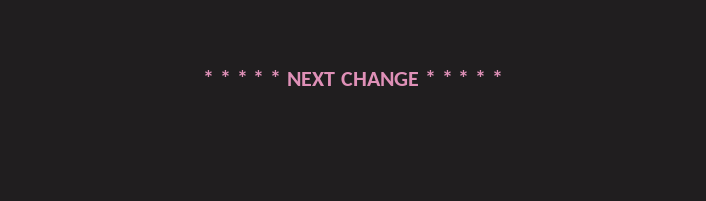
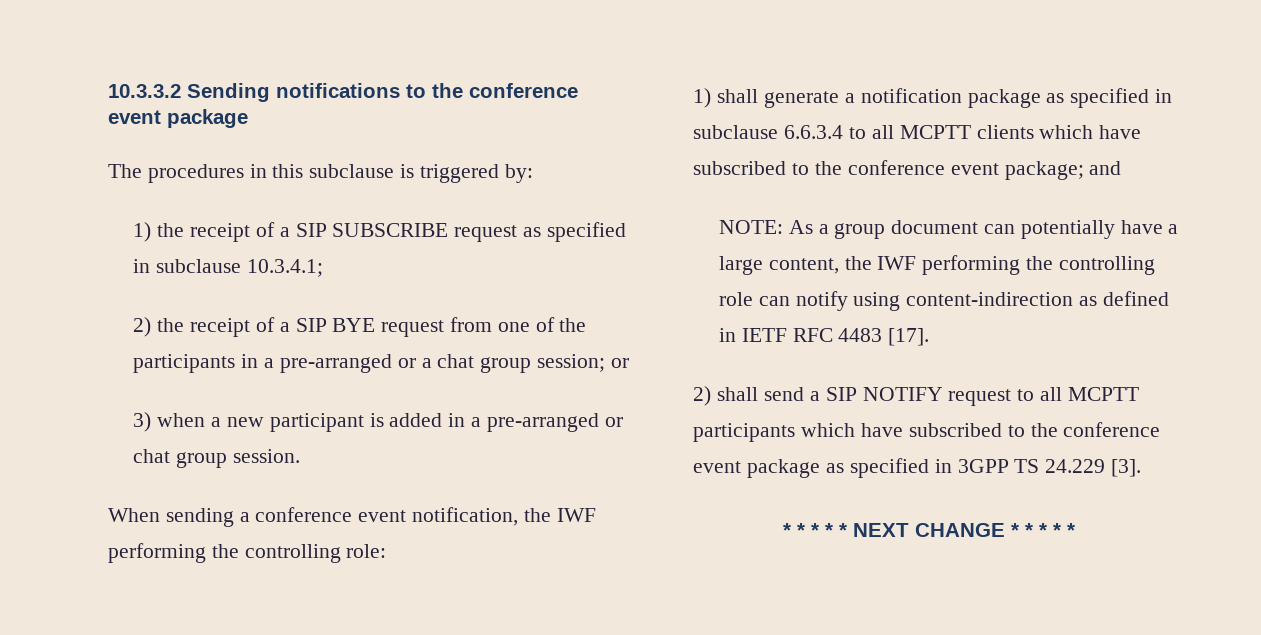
+ 10.3.3.2 Sending notifications to the conference event package
+ The procedures in this subclause is triggered by:
+ 1) the receipt of a SIP SUBSCRIBE request as specified in subclause 10.3.4.1;
+ 2) the receipt of a SIP BYE request from one of the participants in a pre-arranged or a chat group session; or
+ 3) when a new participant is added in a pre-arranged or chat group session.
+ When sending a conference event notification, the IWF performing the controlling role:
+ 1) shall generate a notification package as specified in subclause 6.6.3.4 to all MCPTT clients which have subscribed to the conference event package; and
+ NOTE: As a group document can potentially have a large content, the IWF performing the controlling role can notify using content-indirection as defined in IETF RFC 4483 [17].
+ 2) shall send a SIP NOTIFY request to all MCPTT participants which have subscribed to the conference event package as specified in 3GPP TS 24.229 [3].

